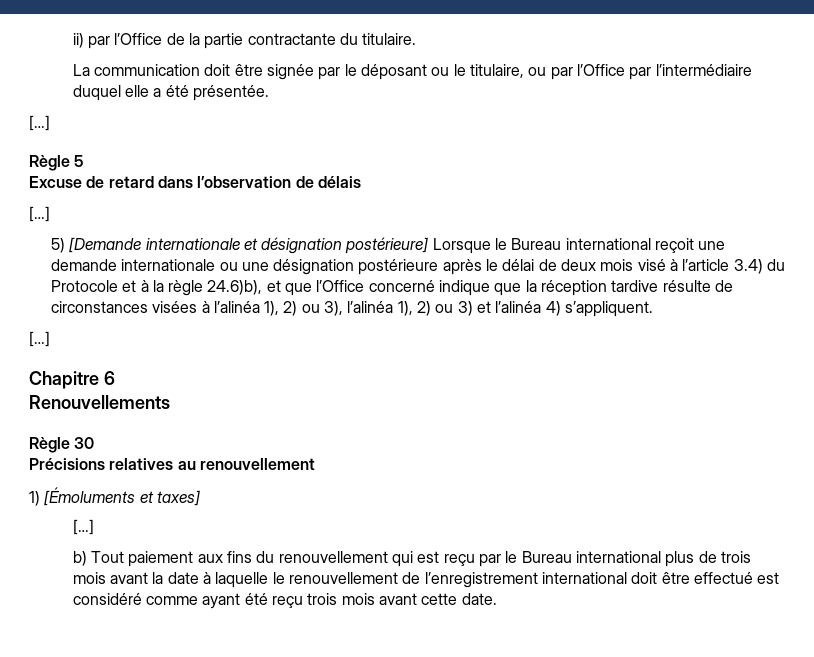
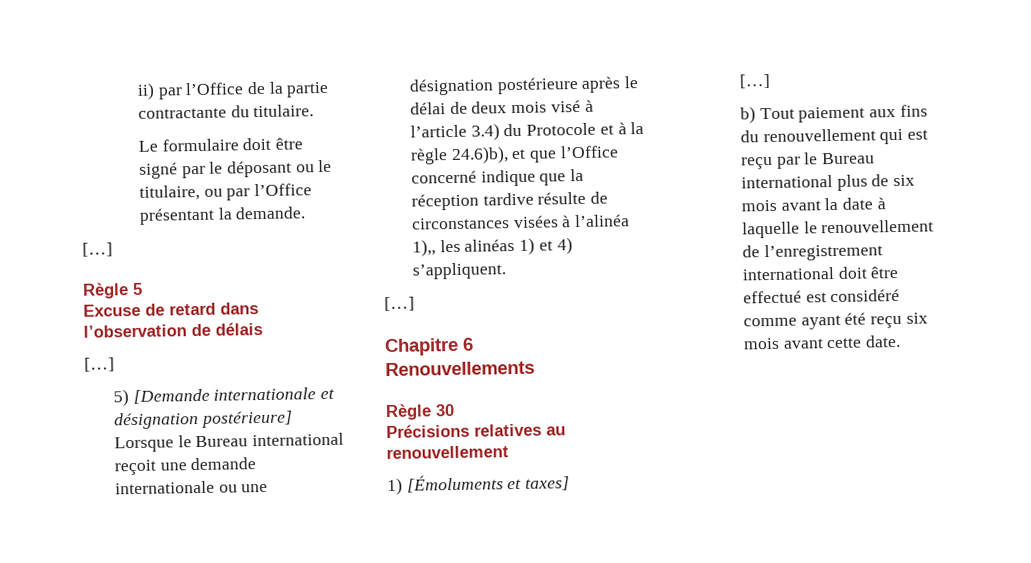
- La communication doit être signée par le déposant ou le titulaire, ou par l’Office par l’intermédiaire duquel elle a été présentée.
+ Le formulaire doit être signé par le déposant ou le titulaire, ou par l’Office présentant la demande.
- 5) [Demande internationale et désignation postérieure] Lorsque le Bureau international reçoit une demande internationale ou une désignation postérieure après le délai de deux mois visé à l’article 3.4) du Protocole et à la règle 24.6)b), et que l’Office concerné indique que la réception tardive résulte de circonstances visées à l’alinéa 1), 2) ou 3), l’alinéa 1), 2) ou 3) et l’alinéa 4) s’appliquent.
+ 5) [Demande internationale et désignation postérieure] Lorsque le Bureau international reçoit une demande internationale ou une désignation postérieure après le délai de deux mois visé à l’article 3.4) du Protocole et à la règle 24.6)b), et que l’Office concerné indique que la réception tardive résulte de circonstances visées à l’alinéa 1),, les alinéas 1) et 4) s’appliquent.
- b) Tout paiement aux fins du renouvellement qui est reçu par le Bureau international plus de trois mois avant la date à laquelle le renouvellement de l’enregistrement international doit être effectué est considéré comme ayant été reçu trois mois avant cette date.
+ b) Tout paiement aux fins du renouvellement qui est reçu par le Bureau international plus de six mois avant la date à laquelle le renouvellement de l’enregistrement international doit être effectué est considéré comme ayant été reçu six mois avant cette date.

